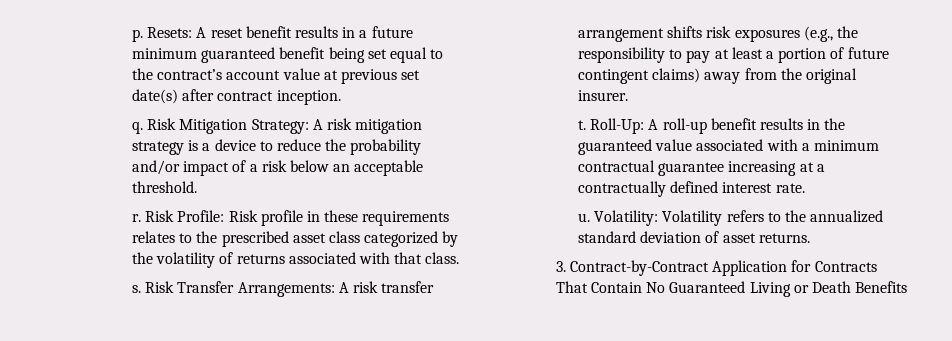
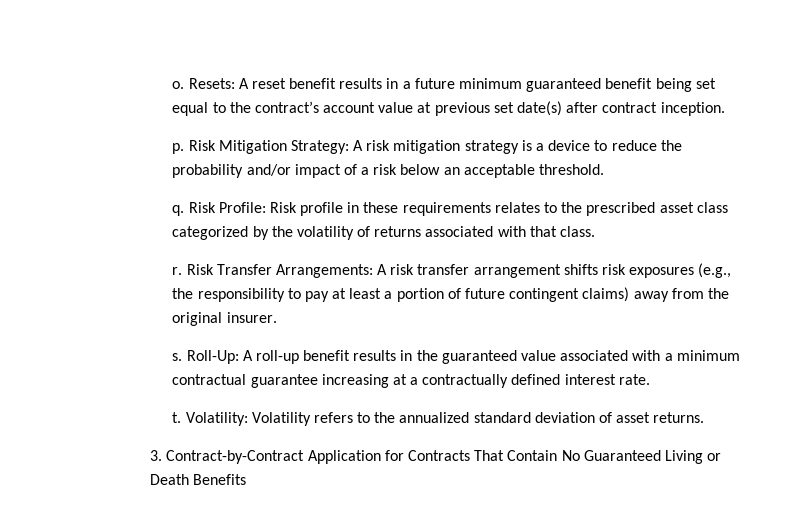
- p. Resets: A reset benefit results in a future minimum guaranteed benefit being set equal to the contract’s account value at previous set date(s) after contract inception.
+ o. Resets: A reset benefit results in a future minimum guaranteed benefit being set equal to the contract’s account value at previous set date(s) after contract inception.
- q. Risk Mitigation Strategy: A risk mitigation strategy is a device to reduce the probability and/or impact of a risk below an acceptable threshold.
+ p. Risk Mitigation Strategy: A risk mitigation strategy is a device to reduce the probability and/or impact of a risk below an acceptable threshold.
- r.
+ q.
- s.
+ r.
- t.
+ s.
- u.
+ t.

